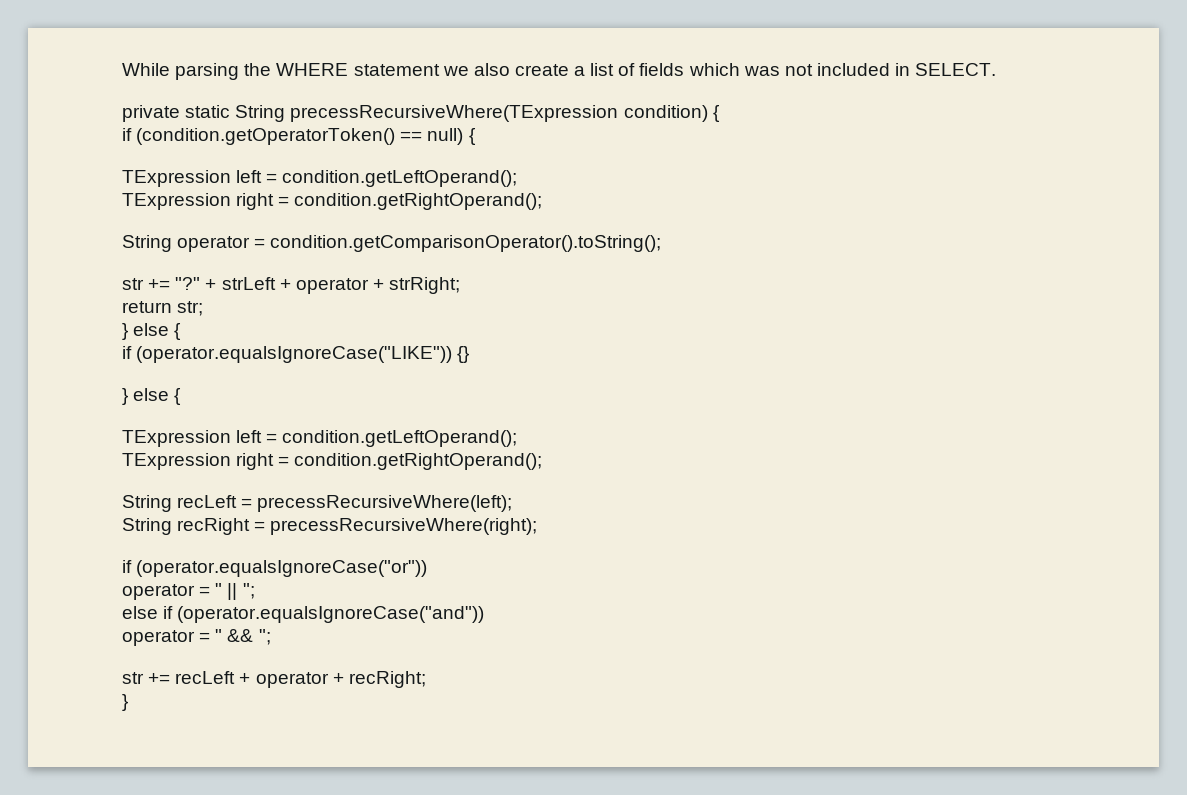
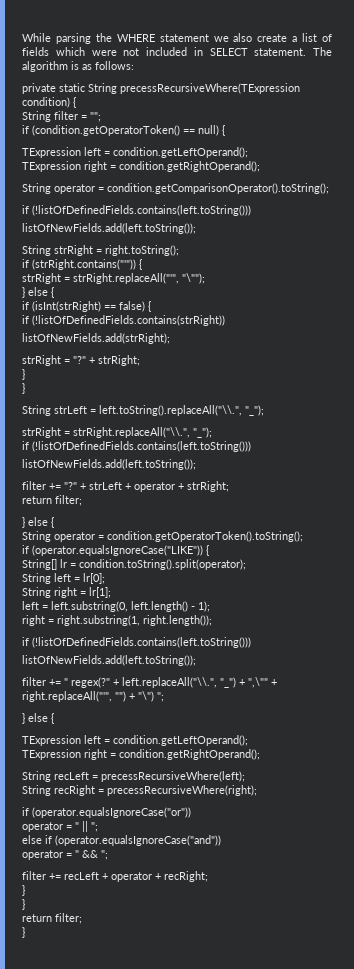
- While parsing the WHERE statement we also create a list of fields which was not included in SELECT.
+ While parsing the WHERE statement we also create a list of fields which were not included in SELECT statement. The algorithm is as follows:
+ String filter = "";
  String operator = condition.getComparisonOperator().toString();
- str += "?"
+ if (!listOfDefinedFields.contains(left.toString()))
+ listOfNewFields.add(left.toString());
+ String strRight = right.toString();
+ if (strRight.contains("'")) {
+ strRight = strRight.replaceAll("'", "\"");
+ } else {
+ if (isInt(strRight) == false) {
+ if (!listOfDefinedFields.contains(strRight))
+ listOfNewFields.add(strRight);
+ strRight = "?" + strRight;
+ }
+ }
+ String strLeft = left.toString().replaceAll("\\.", "_");
+ strRight = strRight.replaceAll("\\.", "_");
+ if (!listOfDefinedFields.contains(left.toString()))
+ listOfNewFields.add(left.toString());
+ filter += "?"
  + strLeft + operator + strRight;
- return str;
+ return filter;
  } else {
- if (operator.equalsIgnoreCase("LIKE")) {}
+ String operator = condition.getOperatorToken().toString();
+ if (operator.equalsIgnoreCase("LIKE")) {
+ String[] lr = condition.toString().split(operator);
+ String left = lr[0];
+ String right = lr[1];
+ left = left.substring(0, left.length() - 1);
+ right = right.substring(1, right.length());
+ if (!listOfDefinedFields.contains(left.toString()))
+ listOfNewFields.add(left.toString());
+ filter += " regex(?" + left.replaceAll("\\.", "_") + ",\"" + right.replaceAll("'", "") + "\") ";
- str += recLeft + operator + recRight;
+ filter += recLeft + operator + recRight;
+ }
+ }
+ return filter;

